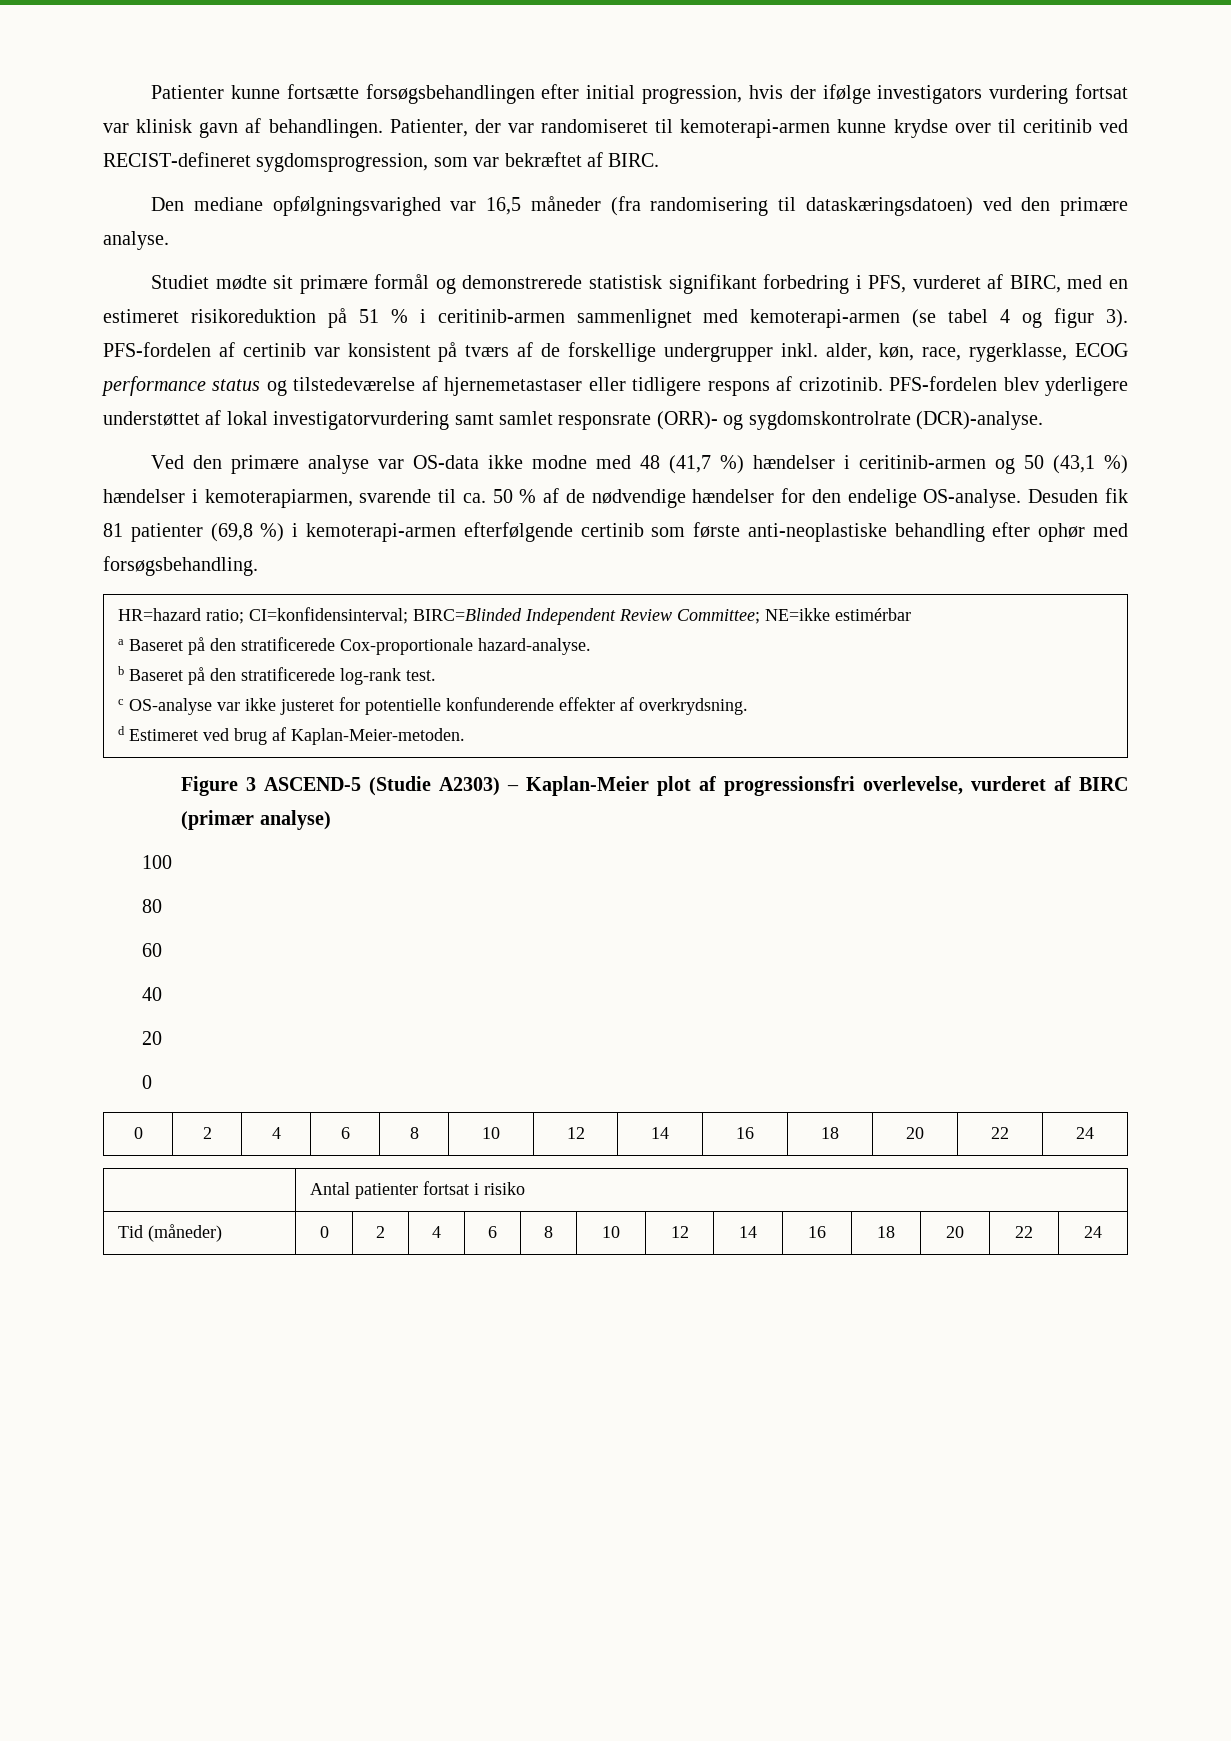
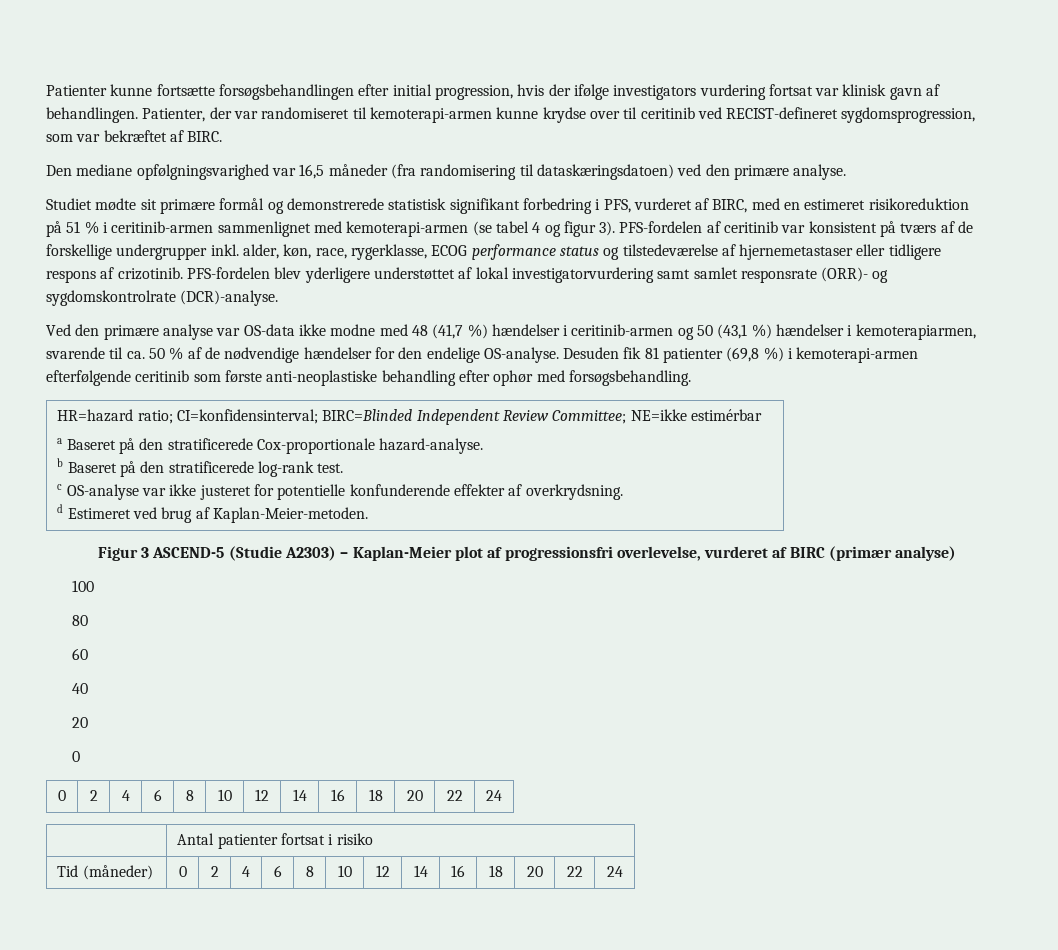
- PFS-fordelen af certinib var konsistent på tværs af de forskellige undergrupper inkl. alder, køn, race, rygerklasse, ECOG performance status og tilstedeværelse af hjernemetastaser eller tidligere respons af crizotinib.
+ PFS-fordelen af ceritinib var konsistent på tværs af de forskellige undergrupper inkl. alder, køn, race, rygerklasse, ECOG performance status og tilstedeværelse af hjernemetastaser eller tidligere respons af crizotinib.
- Desuden fik 81 patienter (69,8 %) i kemoterapi-armen efterfølgende certinib som første anti-neoplastiske behandling efter ophør med forsøgsbehandling.
+ Desuden fik 81 patienter (69,8 %) i kemoterapi-armen efterfølgende ceritinib som første anti-neoplastiske behandling efter ophør med forsøgsbehandling.
- Figure 3 ASCEND-5 (Studie A2303) – Kaplan-Meier plot af progressionsfri overlevelse, vurderet af BIRC (primær analyse)
+ Figur 3 ASCEND-5 (Studie A2303) – Kaplan-Meier plot af progressionsfri overlevelse, vurderet af BIRC (primær analyse)

